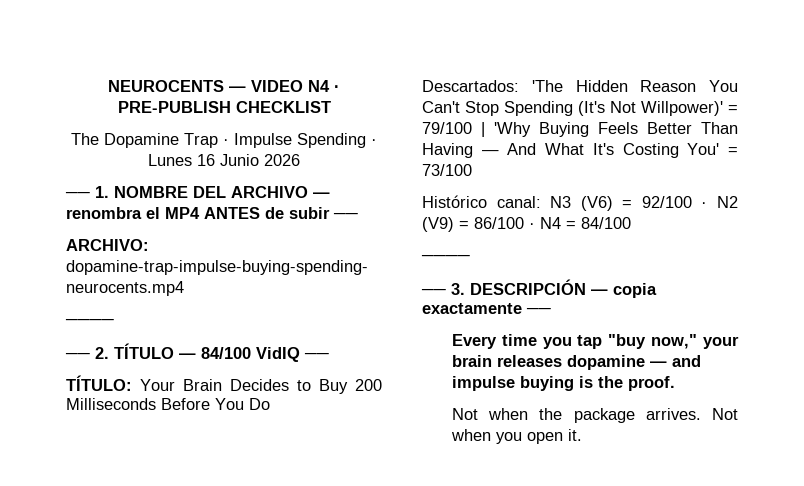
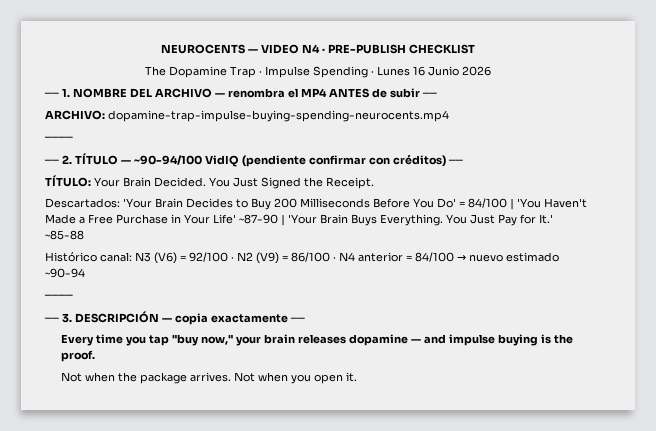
- ── 2. TÍTULO — 84/100 VidIQ ──
- TÍTULO: Your Brain Decides to Buy 200 Milliseconds Before You Do
- Descartados: 'The Hidden Reason You Can't Stop Spending (It's Not Willpower)' = 79/100 | 'Why Buying Feels Better Than Having — And What It's Costing You' = 73/100
+ ── 2. TÍTULO — ~90-94/100 VidIQ (pendiente confirmar con créditos) ──
+ TÍTULO: Your Brain Decided. You Just Signed the Receipt.
+ Descartados: 'Your Brain Decides to Buy 200 Milliseconds Before You Do' = 84/100 | 'You Haven't Made a Free Purchase in Your Life' ~87-90 | 'Your Brain Buys Everything. You Just Pay for It.' ~85-88
- Histórico canal: N3 (V6) = 92/100 · N2 (V9) = 86/100 · N4 = 84/100
+ Histórico canal: N3 (V6) = 92/100 · N2 (V9) = 86/100 · N4 anterior = 84/100 → nuevo estimado ~90-94

